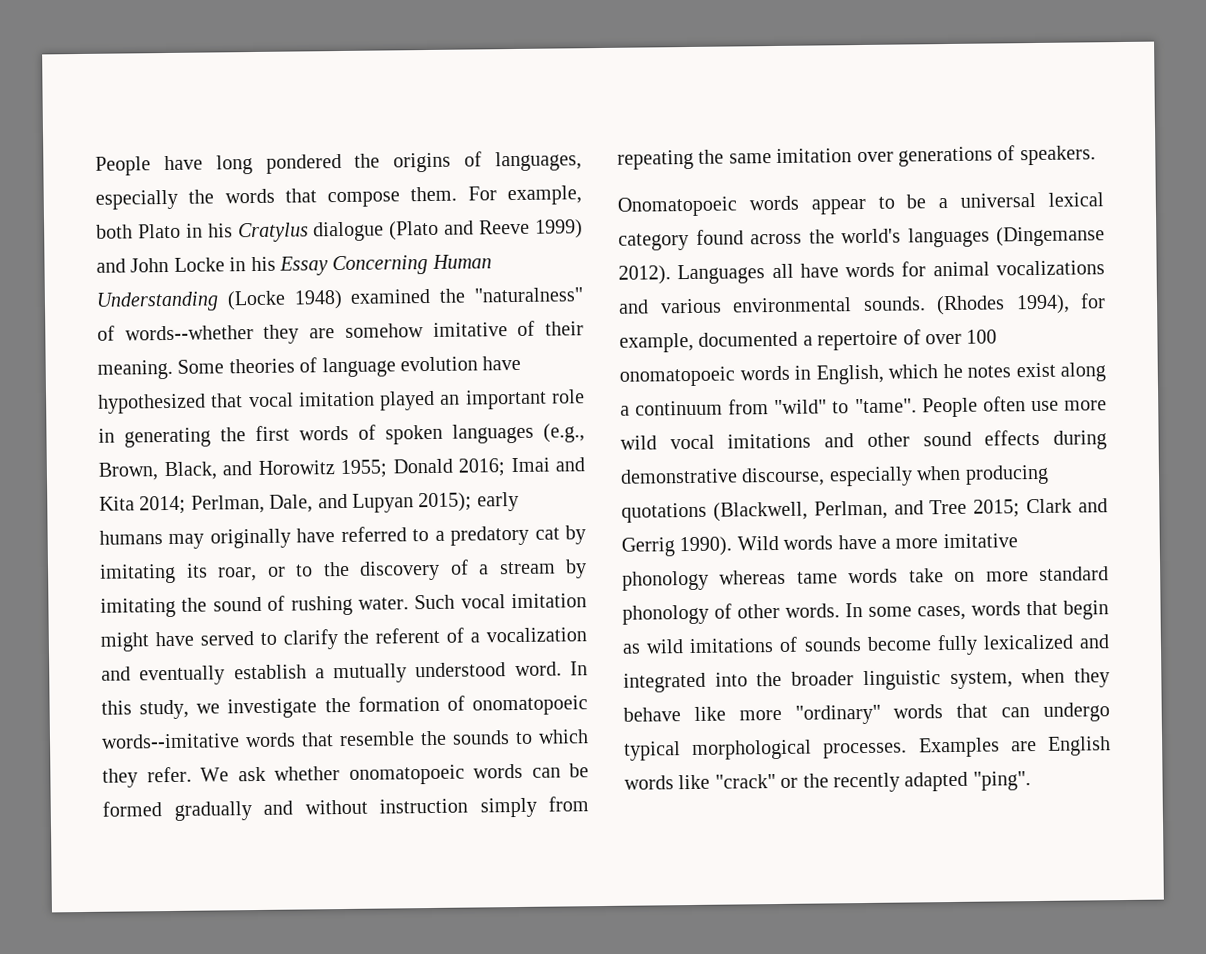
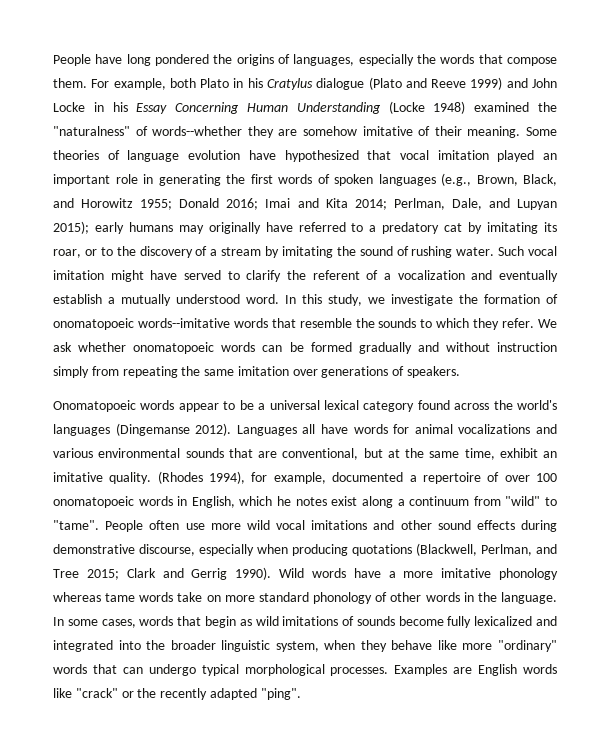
- Languages all have words for animal vocalizations and various environmental sounds.
+ Languages all have words for animal vocalizations and various environmental sounds that are conventional, but at the same time, exhibit an imitative quality.
- Wild words have a more imitative phonology whereas tame words take on more standard phonology of other words.
+ Wild words have a more imitative phonology whereas tame words take on more standard phonology of other words in the language.

